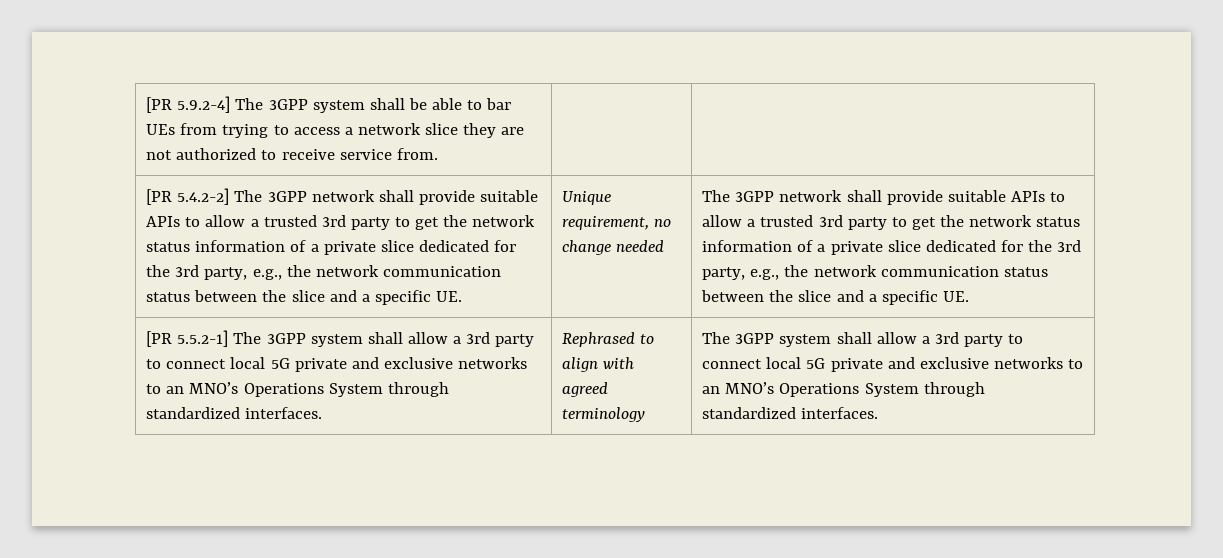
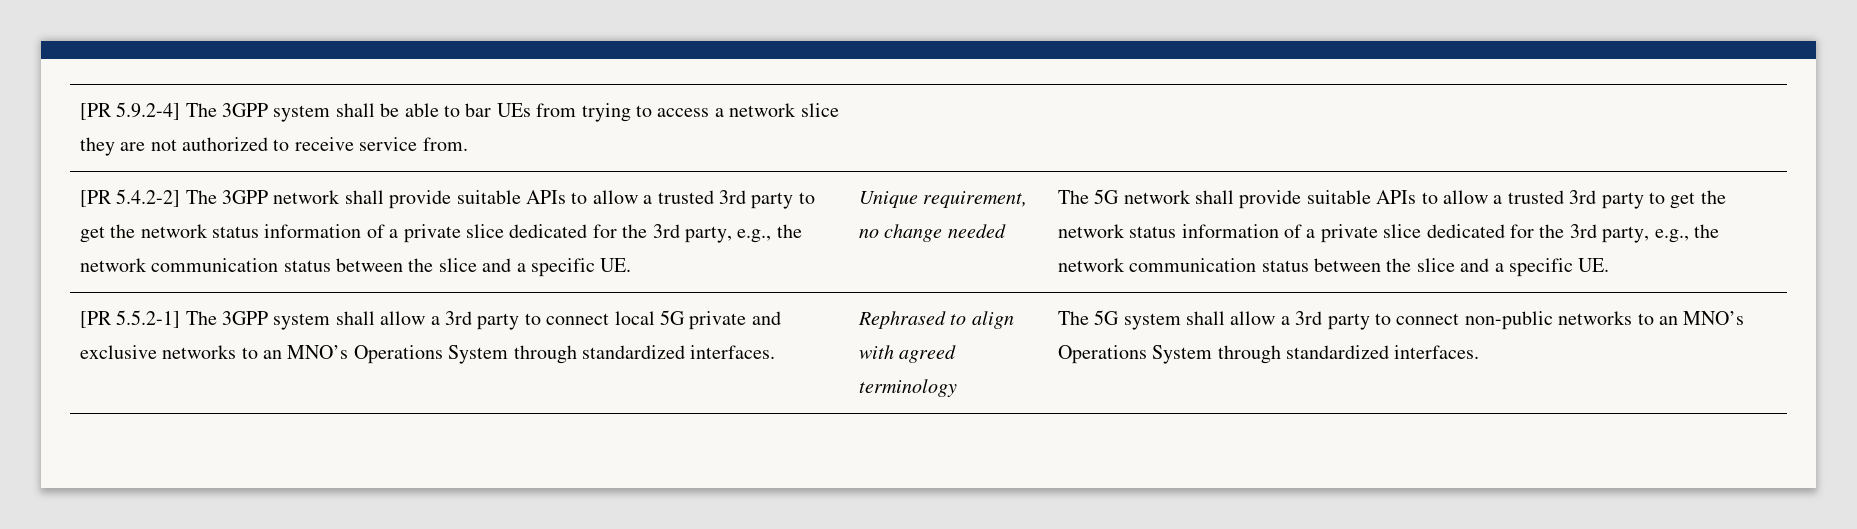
- Unique requirement, no change needed | The 3GPP network shall provide suitable APIs to allow a trusted 3rd party to get the network status information of a private slice dedicated for the 3rd party, e.g., the network communication status between the slice and a specific UE.
+ Unique requirement, no change needed | The 5G network shall provide suitable APIs to allow a trusted 3rd party to get the network status information of a private slice dedicated for the 3rd party, e.g., the network communication status between the slice and a specific UE.
- Rephrased to align with agreed terminology | The 3GPP system shall allow a 3rd party to connect local 5G private and exclusive networks to an MNO’s Operations System through standardized interfaces.
+ Rephrased to align with agreed terminology | The 5G system shall allow a 3rd party to connect non-public networks to an MNO’s Operations System through standardized interfaces.

